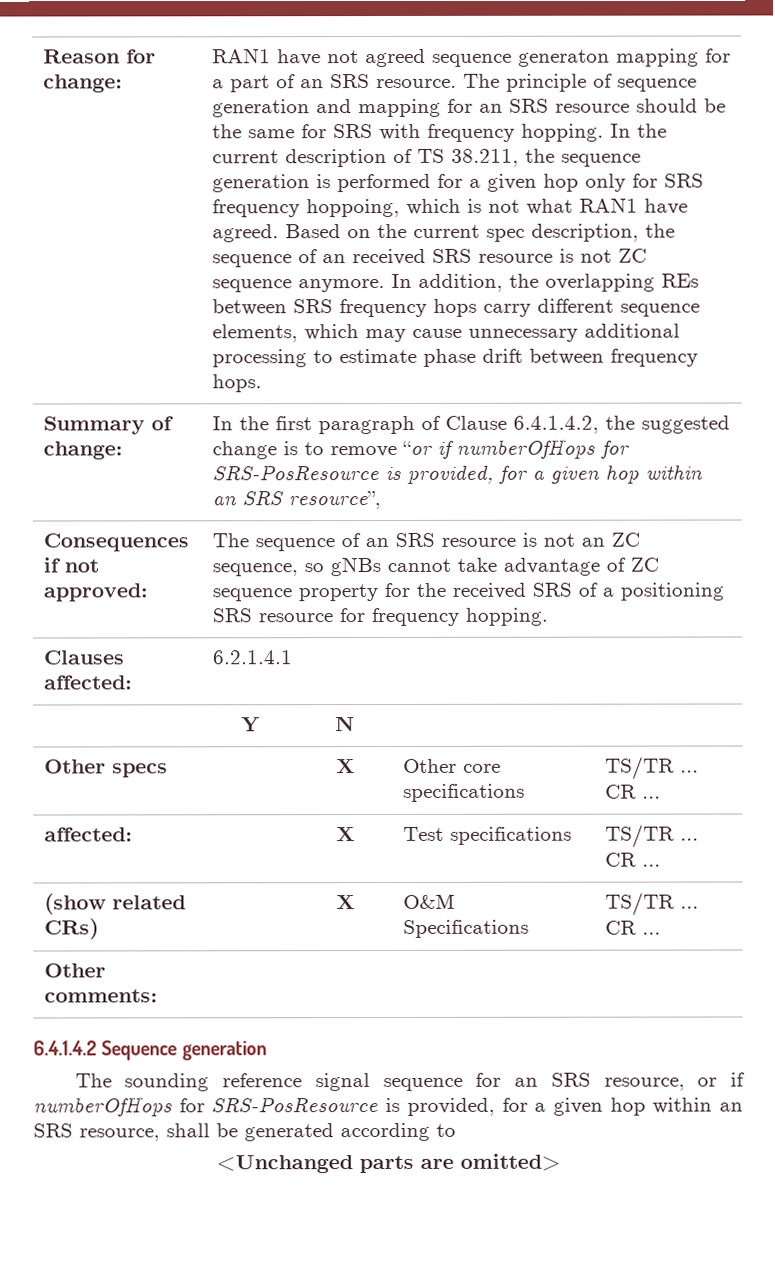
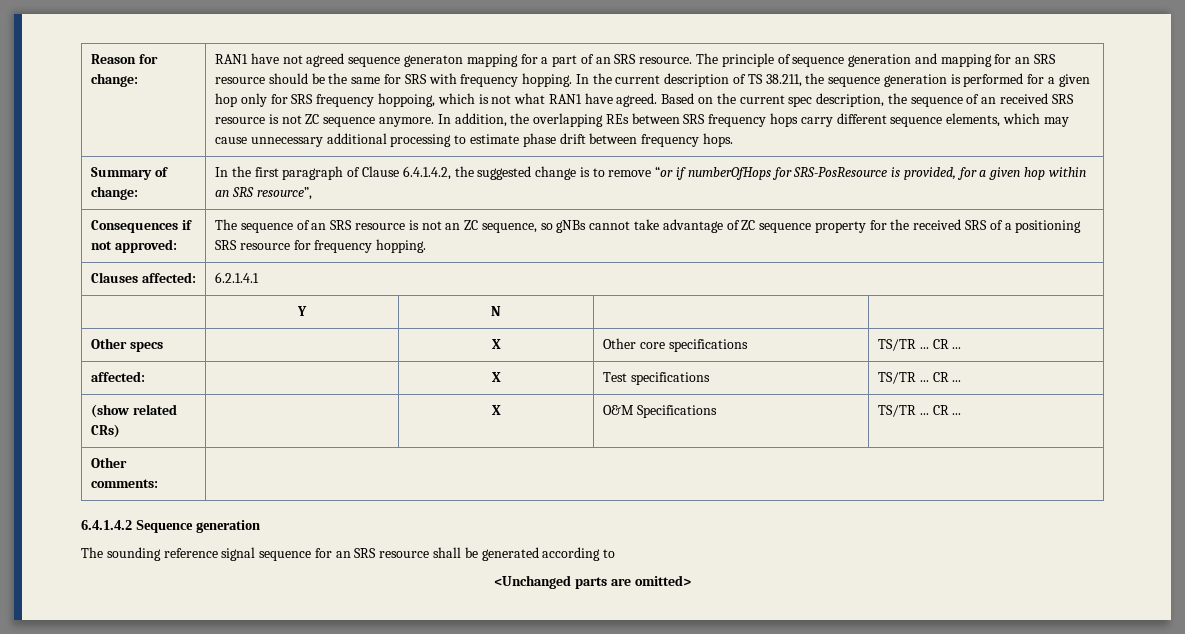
- The sounding reference signal sequence for an SRS resource, or if numberOfHops for SRS-PosResource is provided, for a given hop within an SRS resource, shall be generated according to
+ The sounding reference signal sequence for an SRS resource shall be generated according to

